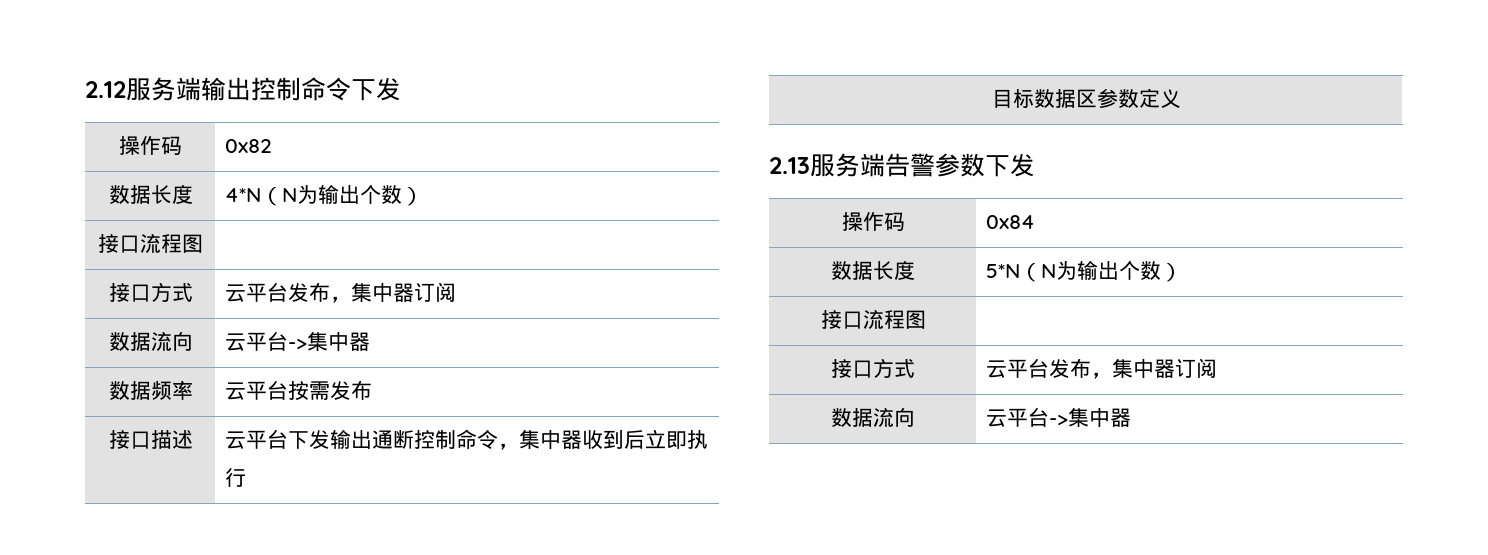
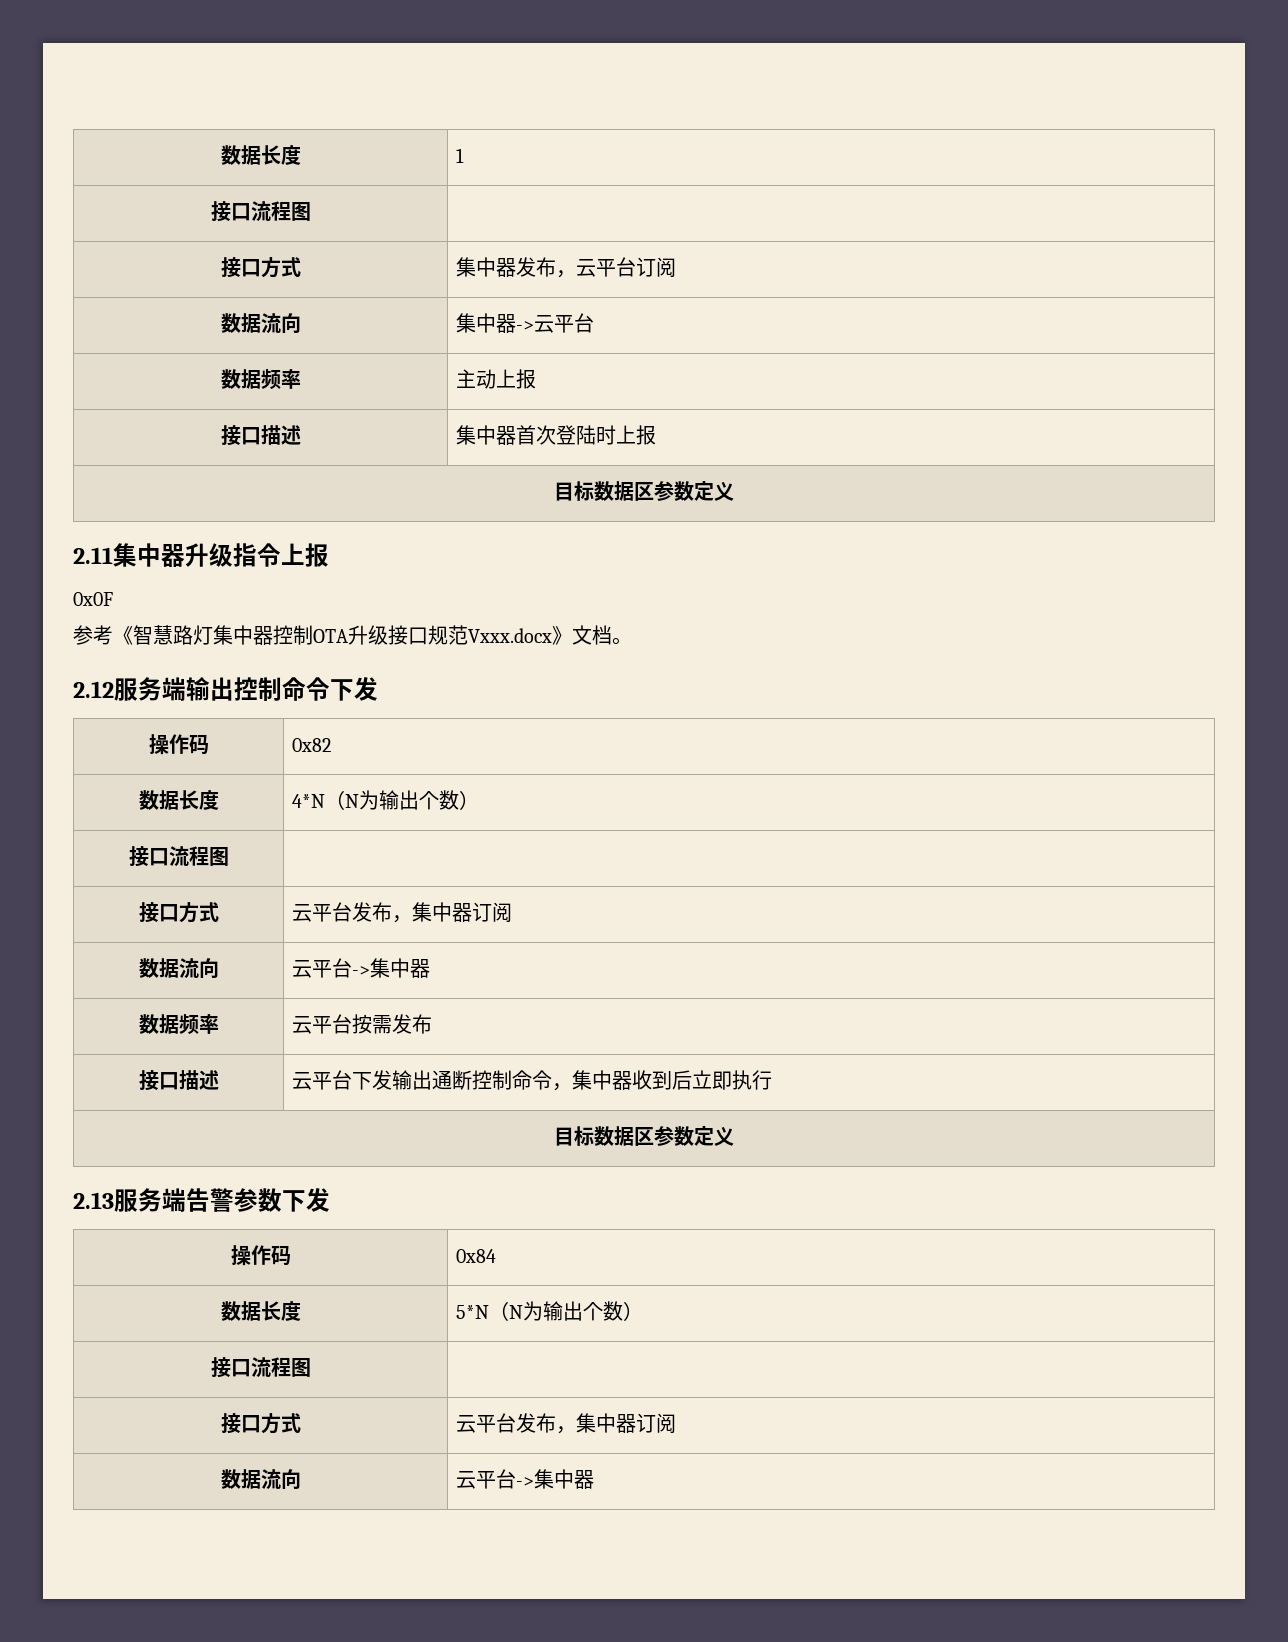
+ 数据长度 | 1
+ 接口流程图 |
+ 接口方式 | 集中器发布，云平台订阅
+ 数据流向 | 集中器->云平台
+ 数据频率 | 主动上报
+ 接口描述 | 集中器首次登陆时上报
+ 目标数据区参数定义
+ 2.11集中器升级指令上报
+ 0x0F
+ 参考《智慧路灯集中器控制OTA升级接口规范Vxxx.docx》文档。

